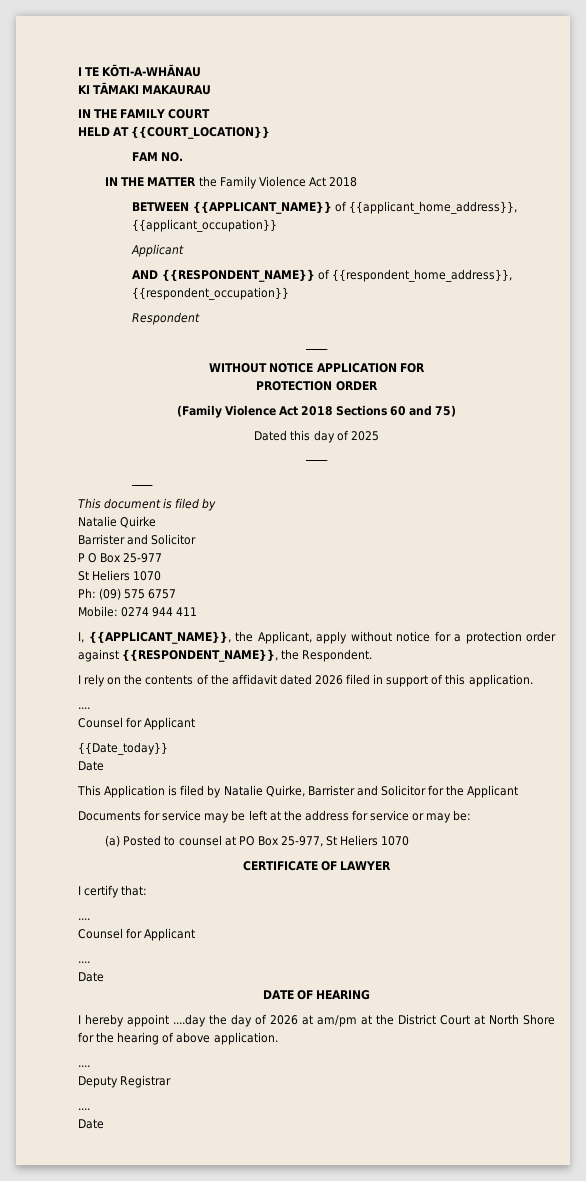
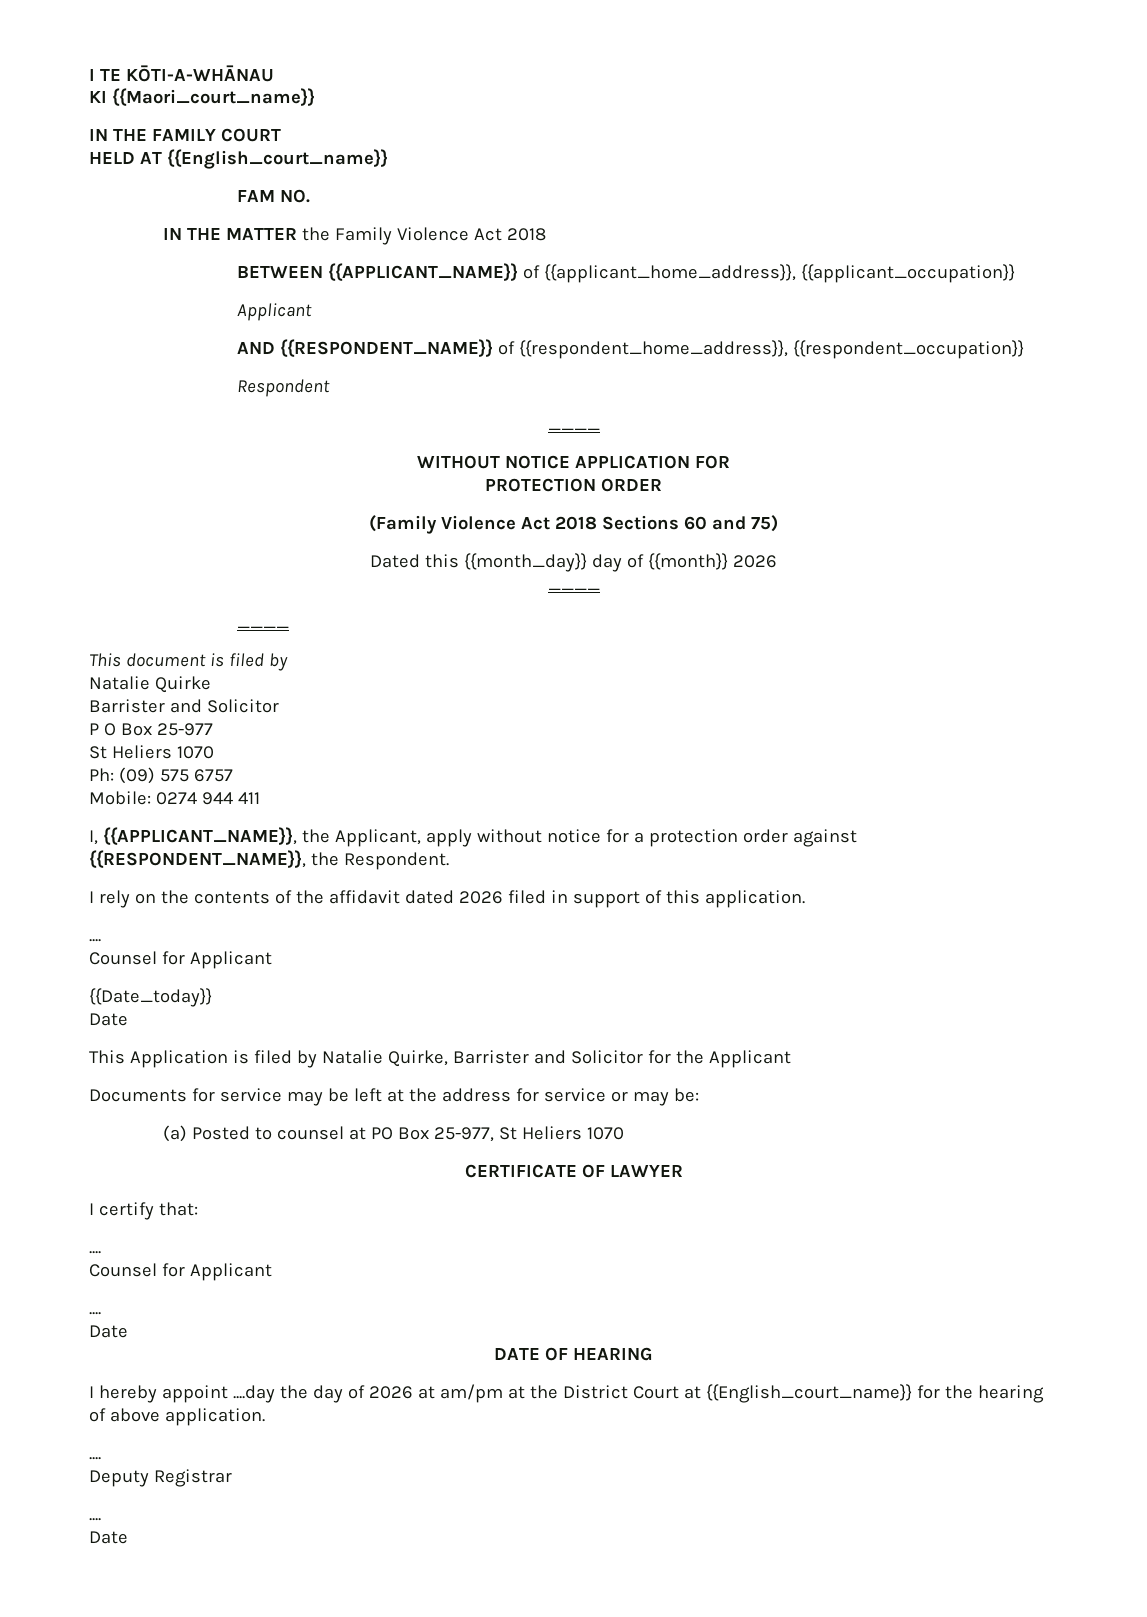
- KI TĀMAKI MAKAURAU
+ KI {{Maori_court_name}}
- HELD AT {{COURT_LOCATION}}
+ HELD AT {{English_court_name}}
- Dated this day of 2025
+ Dated this {{month_day}} day of {{month}} 2026
- I hereby appoint ....day the day of 2026 at am/pm at the District Court at North Shore for the hearing of above application.
+ I hereby appoint ....day the day of 2026 at am/pm at the District Court at {{English_court_name}} for the hearing of above application.

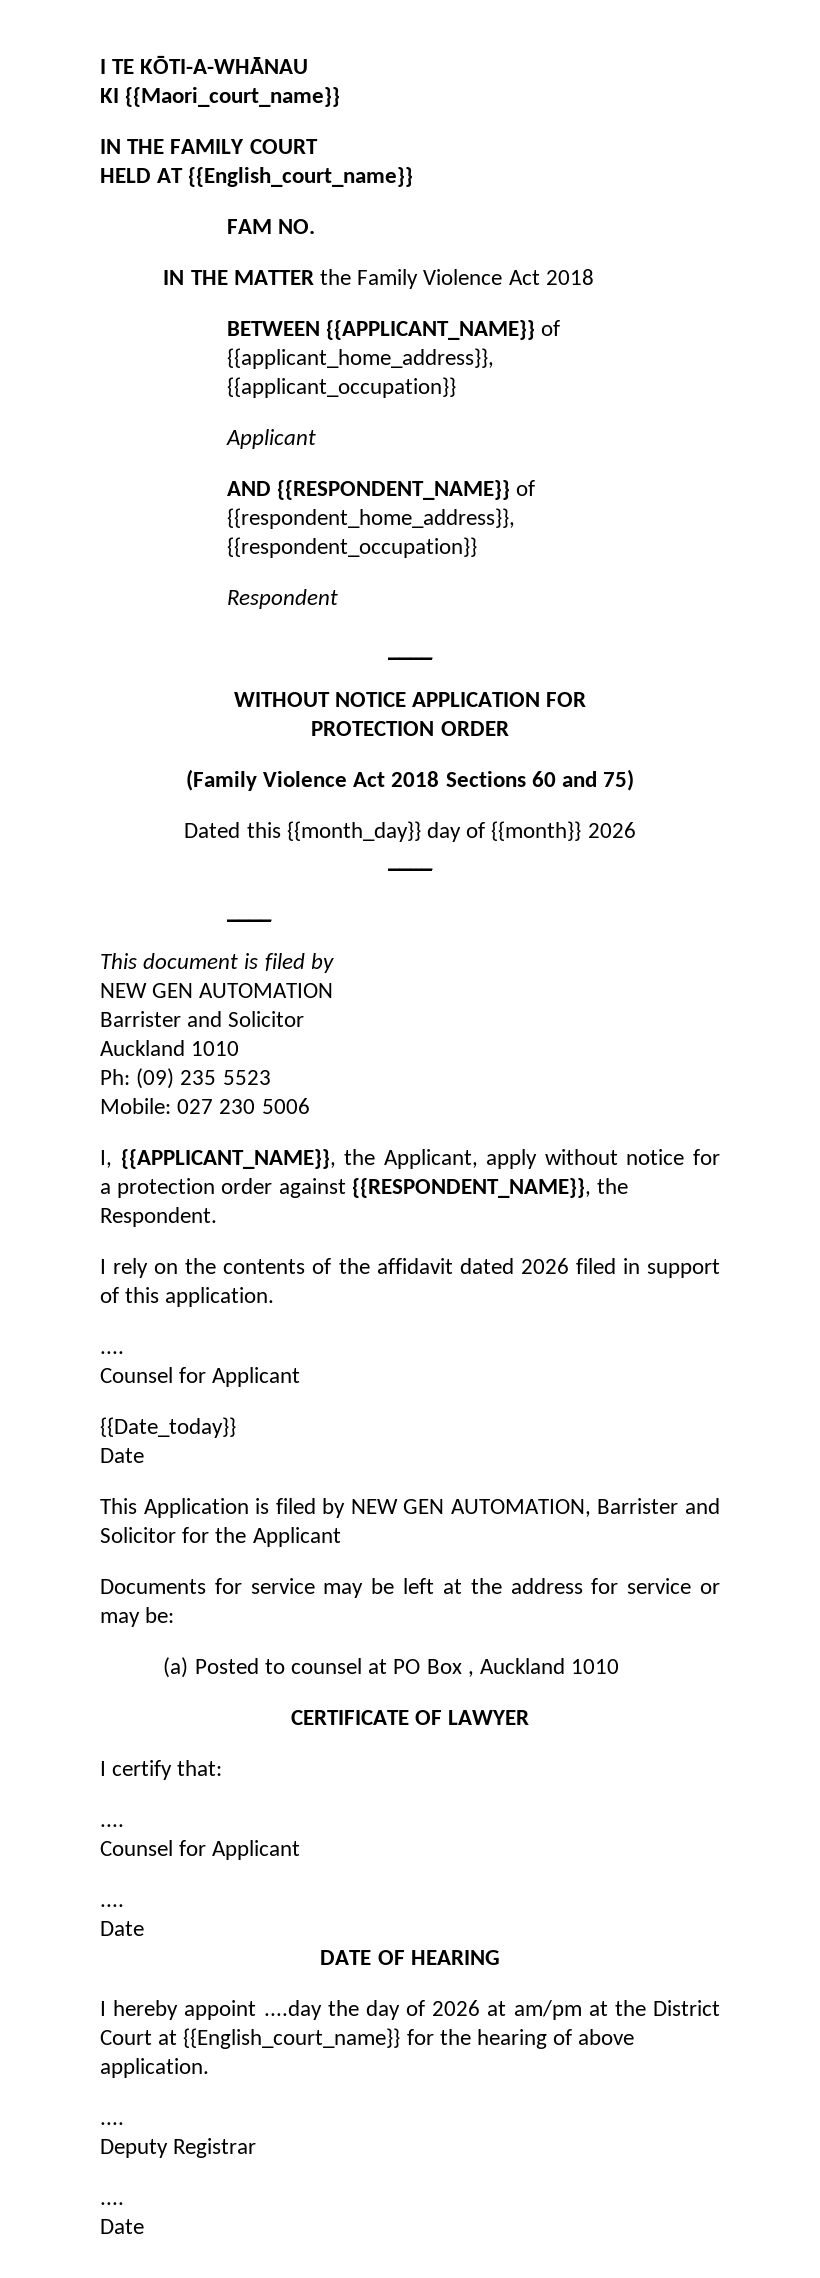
- Natalie Quirke
+ NEW GEN AUTOMATION
  Barrister and Solicitor
- P O Box 25-977
- St Heliers 1070
+ Auckland 1010
- Ph: (09) 575 6757
+ Ph: (09) 235 5523
- Mobile: 0274 944 411
+ Mobile: 027 230 5006
- This Application is filed by Natalie Quirke, Barrister and Solicitor for the Applicant
+ This Application is filed by NEW GEN AUTOMATION, Barrister and Solicitor for the Applicant
- (a) Posted to counsel at PO Box 25-977, St Heliers 1070
+ (a) Posted to counsel at PO Box , Auckland 1010

